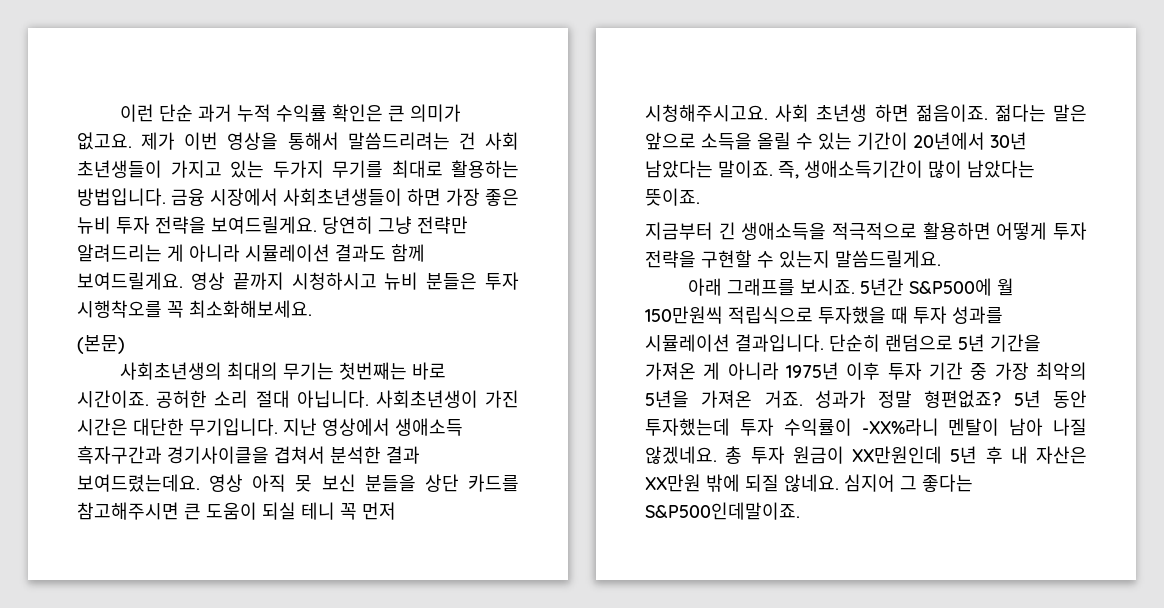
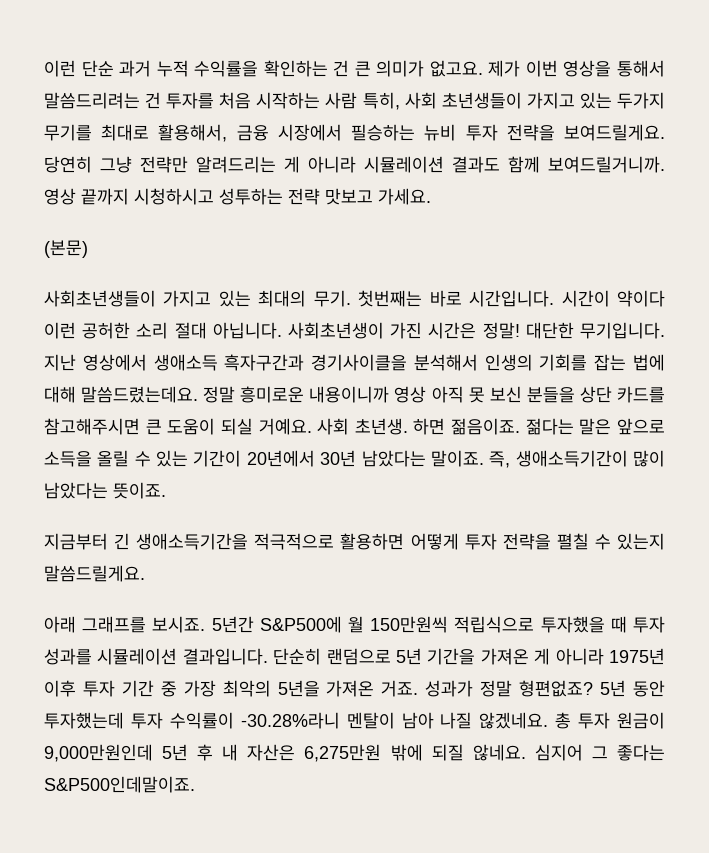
- 이런 단순 과거 누적 수익률 확인은 큰 의미가 없고요.
+ 이런 단순 과거 누적 수익률을 확인하는 건 큰 의미가 없고요.
- 제가 이번 영상을 통해서 말씀드리려는 건 사회 초년생들이 가지고 있는 두가지 무기를 최대로 활용하는 방법입니다. 금융 시장에서 사회초년생들이 하면 가장 좋은 뉴비 투자 전략을 보여드릴게요.
+ 제가 이번 영상을 통해서 말씀드리려는 건 투자를 처음 시작하는 사람 특히, 사회 초년생들이 가지고 있는 두가지 무기를 최대로 활용해서, 금융 시장에서 필승하는 뉴비 투자 전략을 보여드릴게요.
- 당연히 그냥 전략만 알려드리는 게 아니라 시뮬레이션 결과도 함께 보여드릴게요.
+ 당연히 그냥 전략만 알려드리는 게 아니라 시뮬레이션 결과도 함께 보여드릴거니까.
- 영상 끝까지 시청하시고 뉴비 분들은 투자 시행착오를 꼭 최소화해보세요.
+ 영상 끝까지 시청하시고 성투하는 전략 맛보고 가세요.
  (본문)
- 사회초년생의 최대의 무기는 첫번째는 바로 시간이죠. 공허한 소리 절대 아닙니다.
+ 사회초년생들이 가지고 있는 최대의 무기. 첫번째는 바로 시간입니다. 시간이 약이다 이런 공허한 소리 절대 아닙니다.
- 사회초년생이 가진 시간은 대단한 무기입니다.
+ 사회초년생이 가진 시간은 정말! 대단한 무기입니다.
- 지난 영상에서 생애소득 흑자구간과 경기사이클을 겹쳐서 분석한 결과 보여드렸는데요. 영상 아직 못 보신 분들을 상단 카드를 참고해주시면 큰 도움이 되실 테니 꼭 먼저 시청해주시고요. 사회 초년생 하면 젊음이죠.
+ 지난 영상에서 생애소득 흑자구간과 경기사이클을 분석해서 인생의 기회를 잡는 법에 대해 말씀드렸는데요. 정말 흥미로운 내용이니까 영상 아직 못 보신 분들을 상단 카드를 참고해주시면 큰 도움이 되실 거예요. 사회 초년생. 하면 젊음이죠.
- 지금부터 긴 생애소득을 적극적으로 활용하면 어떻게 투자 전략을 구현할 수 있는지 말씀드릴게요.
+ 지금부터 긴 생애소득기간을 적극적으로 활용하면 어떻게 투자 전략을 펼칠 수 있는지 말씀드릴게요.
- 5년 동안 투자했는데 투자 수익률이 -XX%라니 멘탈이 남아 나질 않겠네요.
+ 5년 동안 투자했는데 투자 수익률이 -30.28%라니 멘탈이 남아 나질 않겠네요.
- 총 투자 원금이 XX만원인데 5년 후 내 자산은 XX만원 밖에 되질 않네요.
+ 총 투자 원금이 9,000만원인데 5년 후 내 자산은 6,275만원 밖에 되질 않네요.

